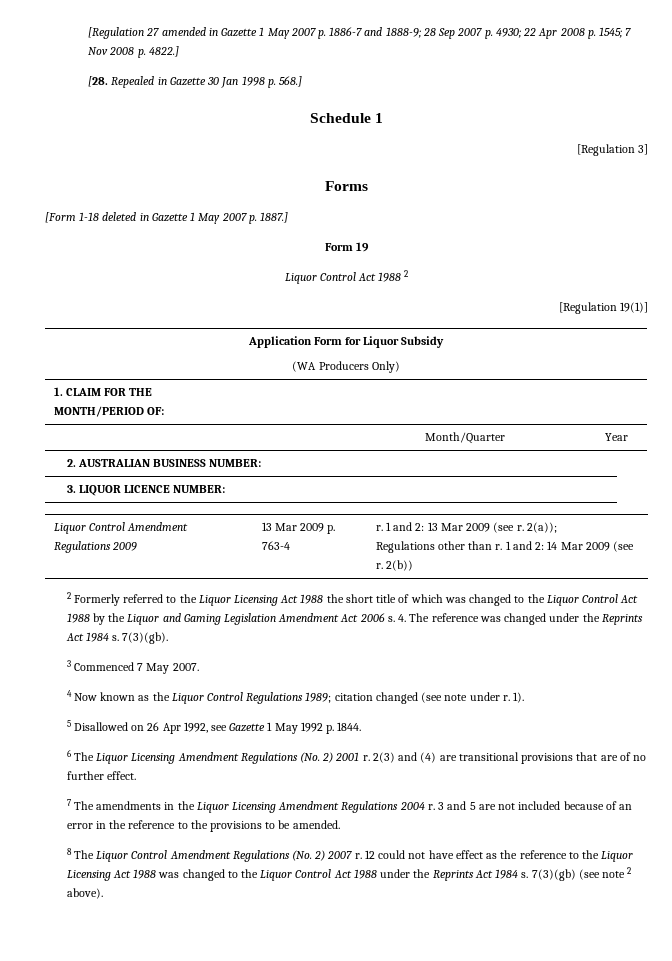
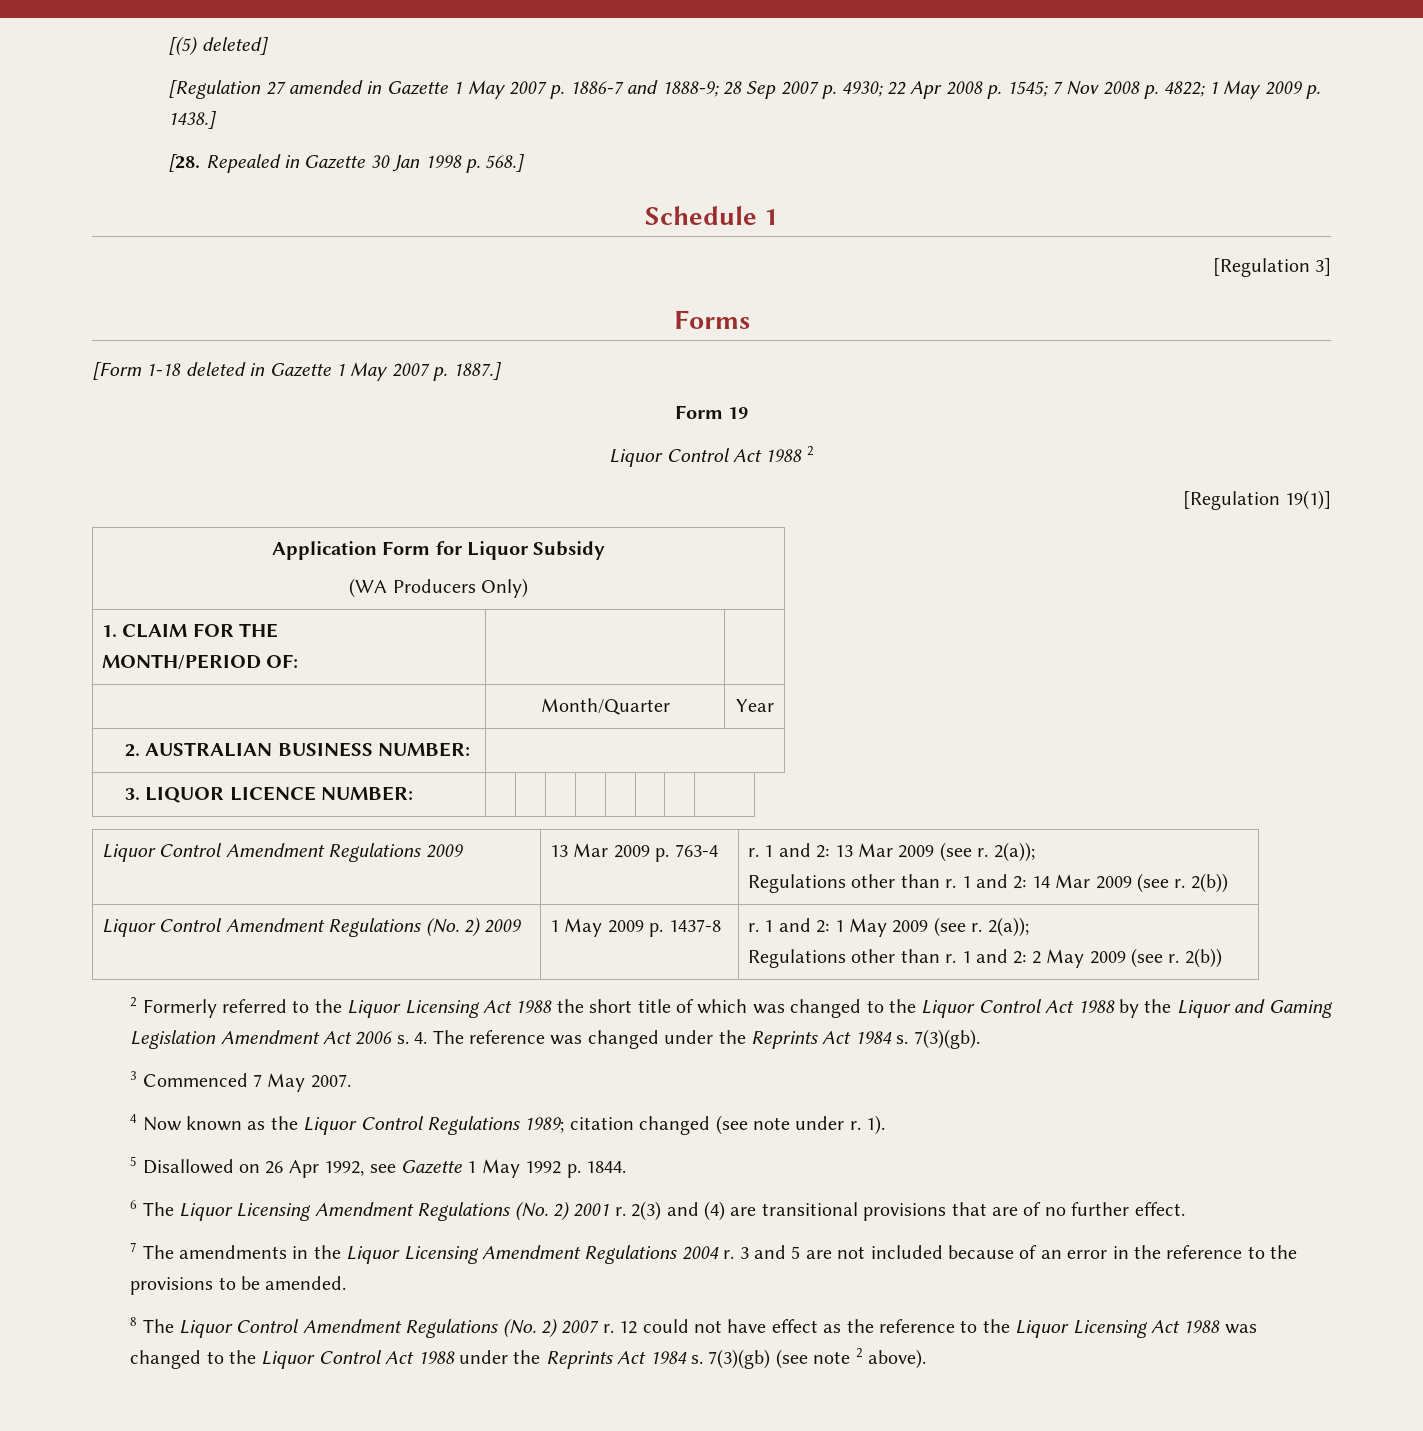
+ [(5) deleted]
- [Regulation 27 amended in Gazette 1 May 2007 p. 1886-7 and 1888-9; 28 Sep 2007 p. 4930; 22 Apr 2008 p. 1545; 7 Nov 2008 p. 4822.]
+ [Regulation 27 amended in Gazette 1 May 2007 p. 1886-7 and 1888-9; 28 Sep 2007 p. 4930; 22 Apr 2008 p. 1545; 7 Nov 2008 p. 4822; 1 May 2009 p. 1438.]
+ Liquor Control Amendment Regulations (No. 2) 2009 | 1 May 2009 p. 1437-8 | r. 1 and 2: 1 May 2009 (see r. 2(a));
+ Regulations other than r. 1 and 2: 2 May 2009 (see r. 2(b))

